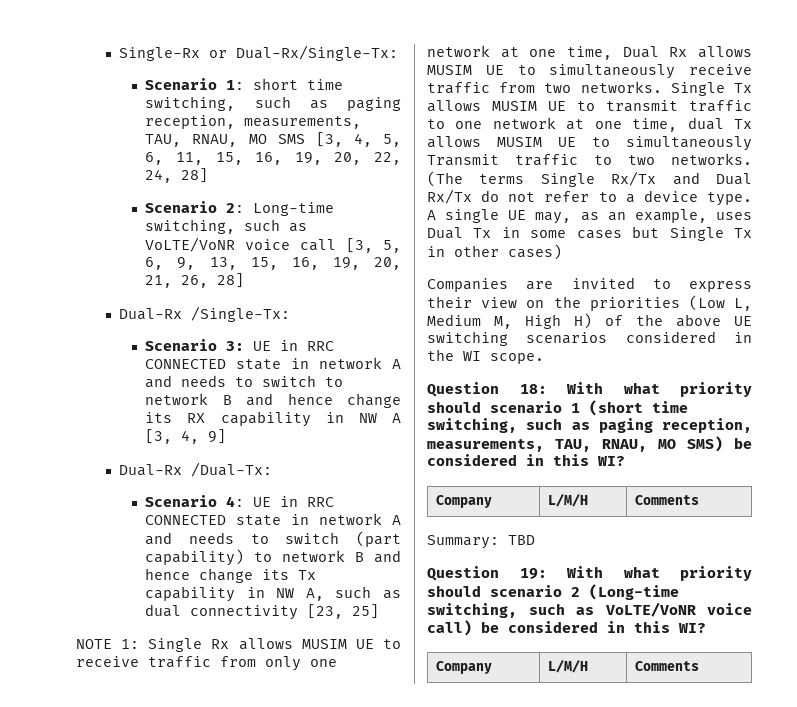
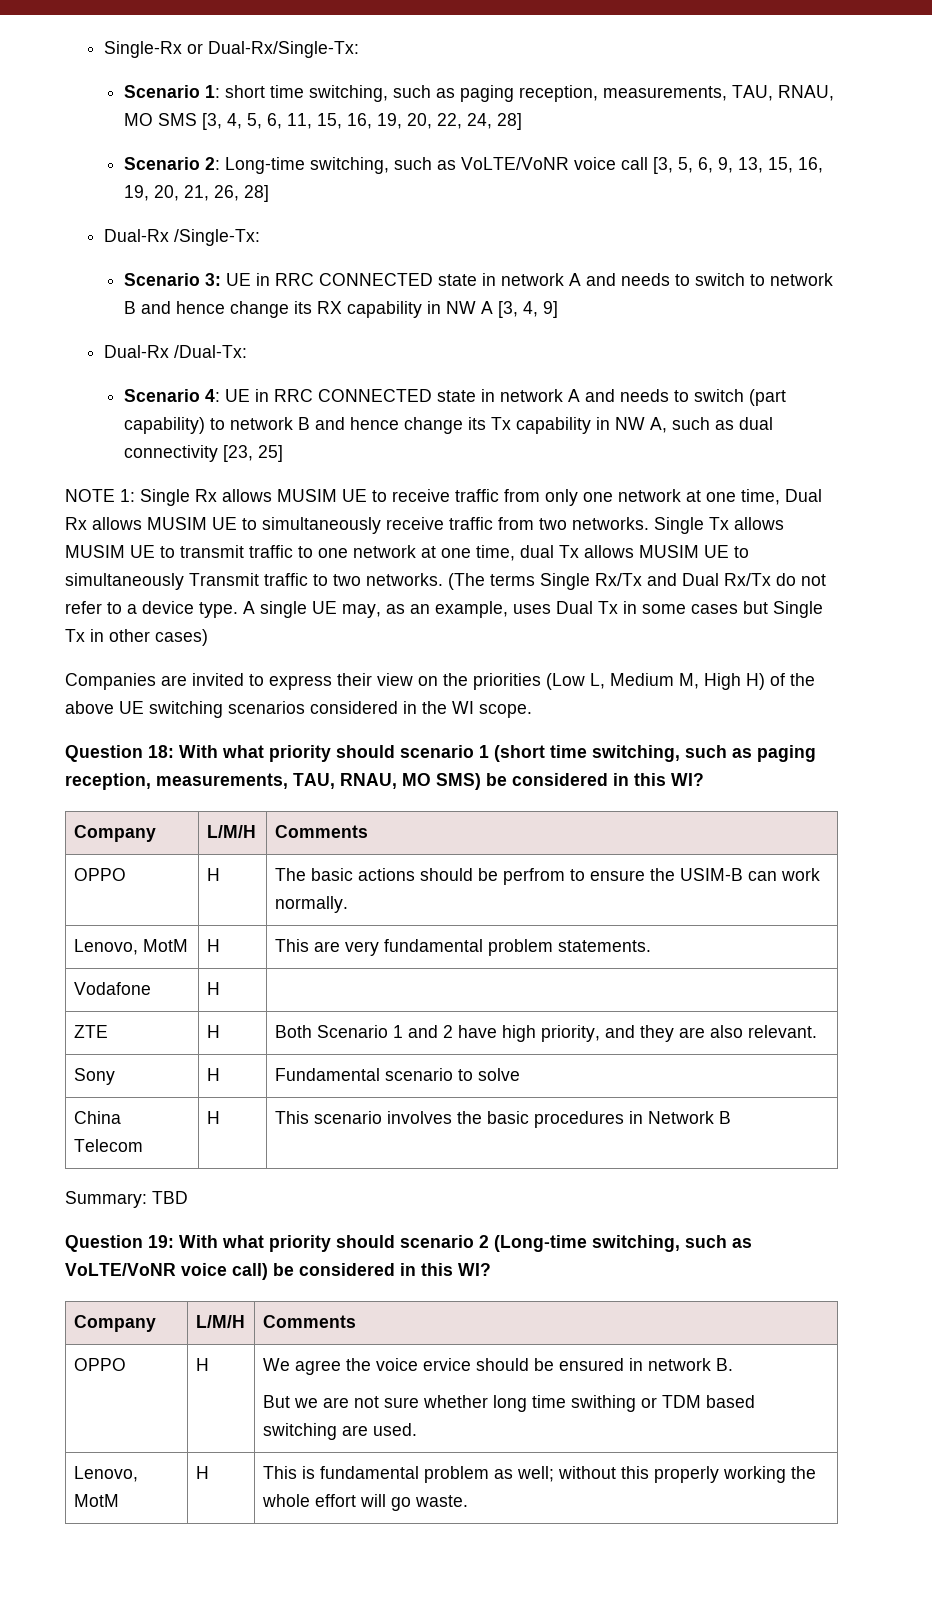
+ OPPO | H | The basic actions should be perfrom to ensure the USIM-B can work normally.
+ Lenovo, MotM | H | This are very fundamental problem statements.
+ Vodafone | H |
+ ZTE | H | Both Scenario 1 and 2 have high priority, and they are also relevant.
+ Sony | H | Fundamental scenario to solve
+ China Telecom | H | This scenario involves the basic procedures in Network B
+ OPPO | H | We agree the voice ervice should be ensured in network B.
+ But we are not sure whether long time swithing or TDM based switching are used.
+ Lenovo, MotM | H | This is fundamental problem as well; without this properly working the whole effort will go waste.

